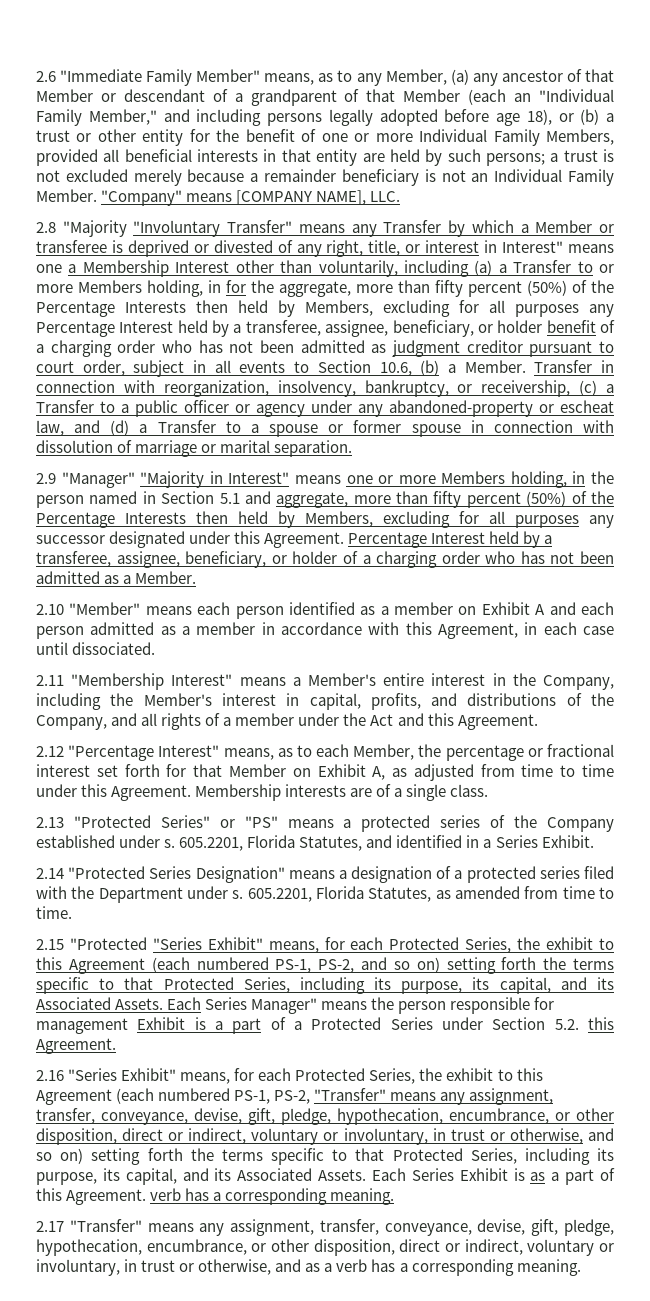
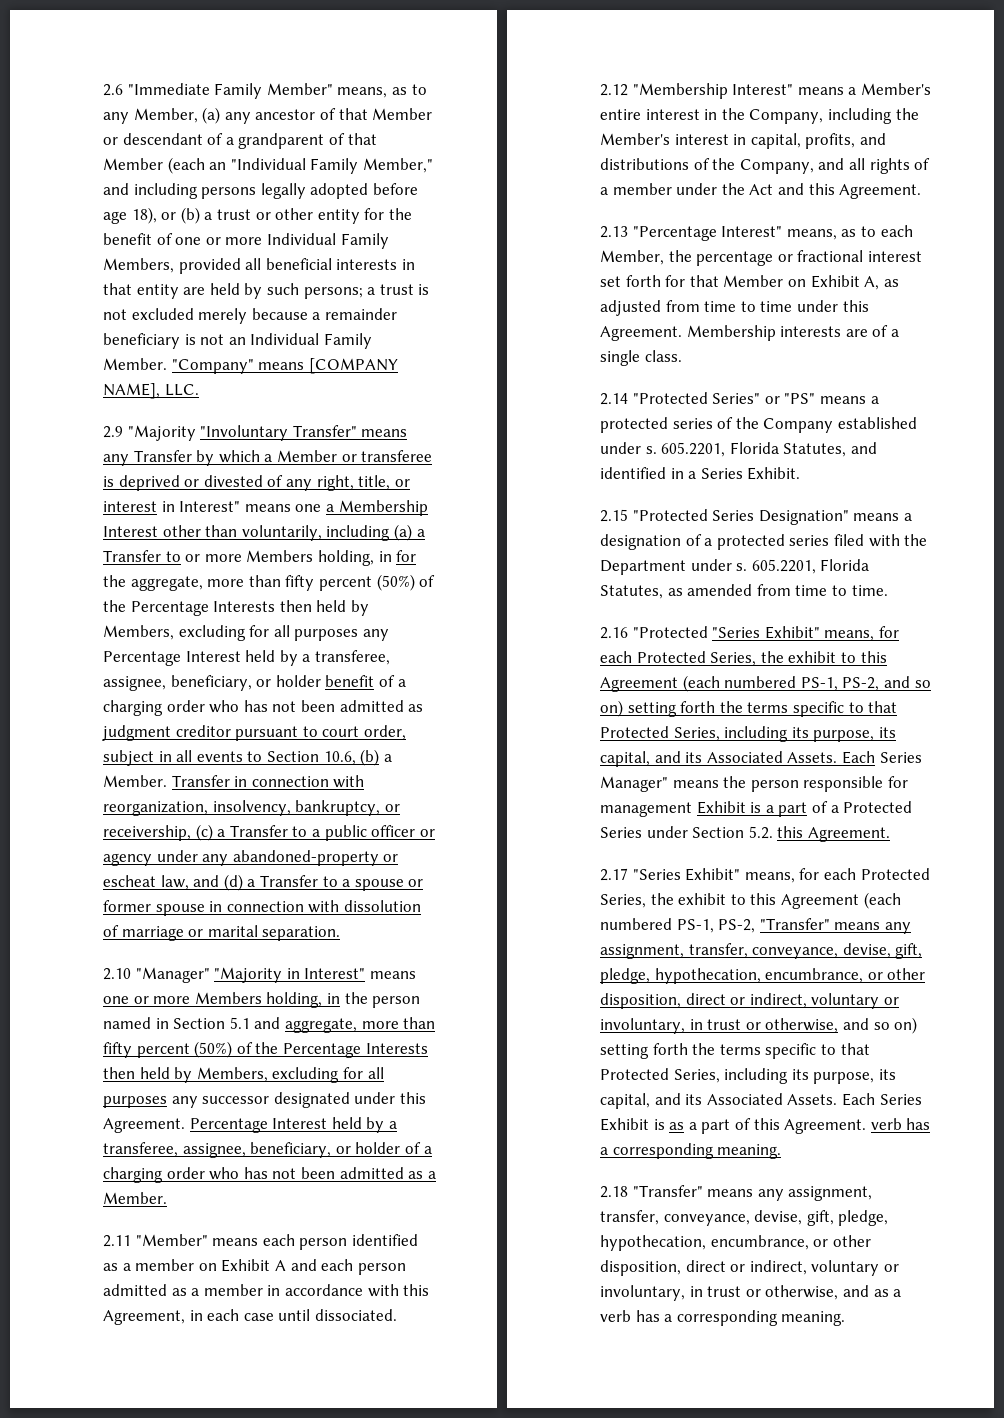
- 2.8 "Majority "Involuntary Transfer" means any Transfer by which a Member or transferee is deprived or divested of any right, title, or interest in Interest" means one a Membership Interest other than voluntarily, including (a) a Transfer to or more Members holding, in for the aggregate, more than fifty percent (50%) of the Percentage Interests then held by Members, excluding for all purposes any Percentage Interest held by a transferee, assignee, beneficiary, or holder benefit of a charging order who has not been admitted as judgment creditor pursuant to court order, subject in all events to Section 10.6, (b) a Member.
+ 2.9 "Majority "Involuntary Transfer" means any Transfer by which a Member or transferee is deprived or divested of any right, title, or interest in Interest" means one a Membership Interest other than voluntarily, including (a) a Transfer to or more Members holding, in for the aggregate, more than fifty percent (50%) of the Percentage Interests then held by Members, excluding for all purposes any Percentage Interest held by a transferee, assignee, beneficiary, or holder benefit of a charging order who has not been admitted as judgment creditor pursuant to court order, subject in all events to Section 10.6, (b) a Member.
- 2.9 "Manager" "Majority in Interest" means one or more Members holding, in the person named in Section 5.1 and aggregate, more than fifty percent (50%) of the Percentage Interests then held by Members, excluding for all purposes any successor designated under this Agreement.
+ 2.10 "Manager" "Majority in Interest" means one or more Members holding, in the person named in Section 5.1 and aggregate, more than fifty percent (50%) of the Percentage Interests then held by Members, excluding for all purposes any successor designated under this Agreement.
- 2.10 "Member" means each person identified as a member on Exhibit A and each person admitted as a member in accordance with this Agreement, in each case until dissociated.
+ 2.11 "Member" means each person identified as a member on Exhibit A and each person admitted as a member in accordance with this Agreement, in each case until dissociated.
- 2.11 "Membership Interest" means a Member's entire interest in the Company, including the Member's interest in capital, profits, and distributions of the Company, and all rights of a member under the Act and this Agreement.
+ 2.12 "Membership Interest" means a Member's entire interest in the Company, including the Member's interest in capital, profits, and distributions of the Company, and all rights of a member under the Act and this Agreement.
- 2.12 "Percentage Interest" means, as to each Member, the percentage or fractional interest set forth for that Member on Exhibit A, as adjusted from time to time under this Agreement.
+ 2.13 "Percentage Interest" means, as to each Member, the percentage or fractional interest set forth for that Member on Exhibit A, as adjusted from time to time under this Agreement.
- 2.13 "Protected Series" or "PS" means a protected series of the Company established under s.
+ 2.14 "Protected Series" or "PS" means a protected series of the Company established under s.
- 2.14 "Protected Series Designation" means a designation of a protected series filed with the Department under s.
+ 2.15 "Protected Series Designation" means a designation of a protected series filed with the Department under s.
- 2.15 "Protected "Series Exhibit" means, for each Protected Series, the exhibit to this Agreement (each numbered PS-1, PS-2, and so on) setting forth the terms specific to that Protected Series, including its purpose, its capital, and its Associated Assets.
+ 2.16 "Protected "Series Exhibit" means, for each Protected Series, the exhibit to this Agreement (each numbered PS-1, PS-2, and so on) setting forth the terms specific to that Protected Series, including its purpose, its capital, and its Associated Assets.
- 2.16 "Series Exhibit" means, for each Protected Series, the exhibit to this Agreement (each numbered PS-1, PS-2, "Transfer" means any assignment, transfer, conveyance, devise, gift, pledge, hypothecation, encumbrance, or other disposition, direct or indirect, voluntary or involuntary, in trust or otherwise, and so on) setting forth the terms specific to that Protected Series, including its purpose, its capital, and its Associated Assets.
+ 2.17 "Series Exhibit" means, for each Protected Series, the exhibit to this Agreement (each numbered PS-1, PS-2, "Transfer" means any assignment, transfer, conveyance, devise, gift, pledge, hypothecation, encumbrance, or other disposition, direct or indirect, voluntary or involuntary, in trust or otherwise, and so on) setting forth the terms specific to that Protected Series, including its purpose, its capital, and its Associated Assets.
- 2.17 "Transfer" means any assignment, transfer, conveyance, devise, gift, pledge, hypothecation, encumbrance, or other disposition, direct or indirect, voluntary or involuntary, in trust or otherwise, and as a verb has a corresponding meaning.
+ 2.18 "Transfer" means any assignment, transfer, conveyance, devise, gift, pledge, hypothecation, encumbrance, or other disposition, direct or indirect, voluntary or involuntary, in trust or otherwise, and as a verb has a corresponding meaning.

